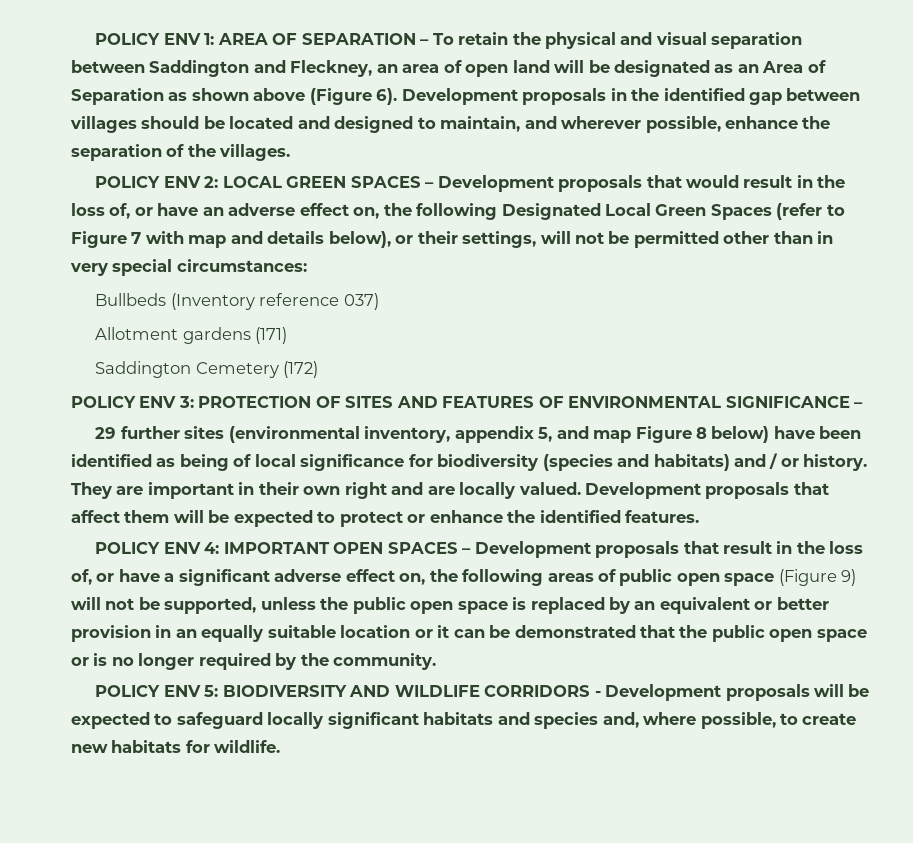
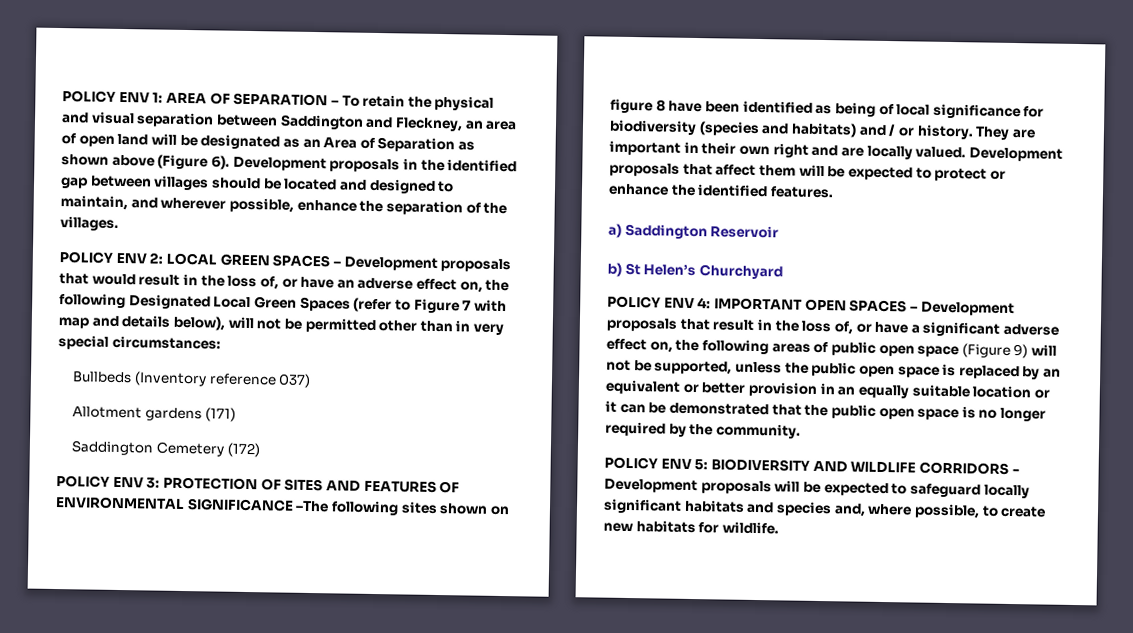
- POLICY ENV 2: LOCAL GREEN SPACES – Development proposals that would result in the loss of, or have an adverse effect on, the following Designated Local Green Spaces (refer to Figure 7 with map and details below), or their settings, will not be permitted other than in very special circumstances:
+ POLICY ENV 2: LOCAL GREEN SPACES – Development proposals that would result in the loss of, or have an adverse effect on, the following Designated Local Green Spaces (refer to Figure 7 with map and details below), will not be permitted other than in very special circumstances:
- POLICY ENV 3: PROTECTION OF SITES AND FEATURES OF ENVIRONMENTAL SIGNIFICANCE –
- 29 further sites (environmental inventory, appendix 5, and map Figure 8 below) have been identified as being of local significance for biodiversity (species and habitats) and / or history.
+ POLICY ENV 3: PROTECTION OF SITES AND FEATURES OF ENVIRONMENTAL SIGNIFICANCE –The following sites shown on figure 8 have been identified as being of local significance for biodiversity (species and habitats) and / or history.
+ a) Saddington Reservoir
+ b) St Helen’s Churchyard
- IMPORTANT OPEN SPACES – Development proposals that result in the loss of, or have a significant adverse effect on, the following areas of public open space (Figure 9) will not be supported, unless the public open space is replaced by an equivalent or better provision in an equally suitable location or it can be demonstrated that the public open space or is no longer required by the community.
+ IMPORTANT OPEN SPACES – Development proposals that result in the loss of, or have a significant adverse effect on, the following areas of public open space (Figure 9) will not be supported, unless the public open space is replaced by an equivalent or better provision in an equally suitable location or it can be demonstrated that the public open space is no longer required by the community.

